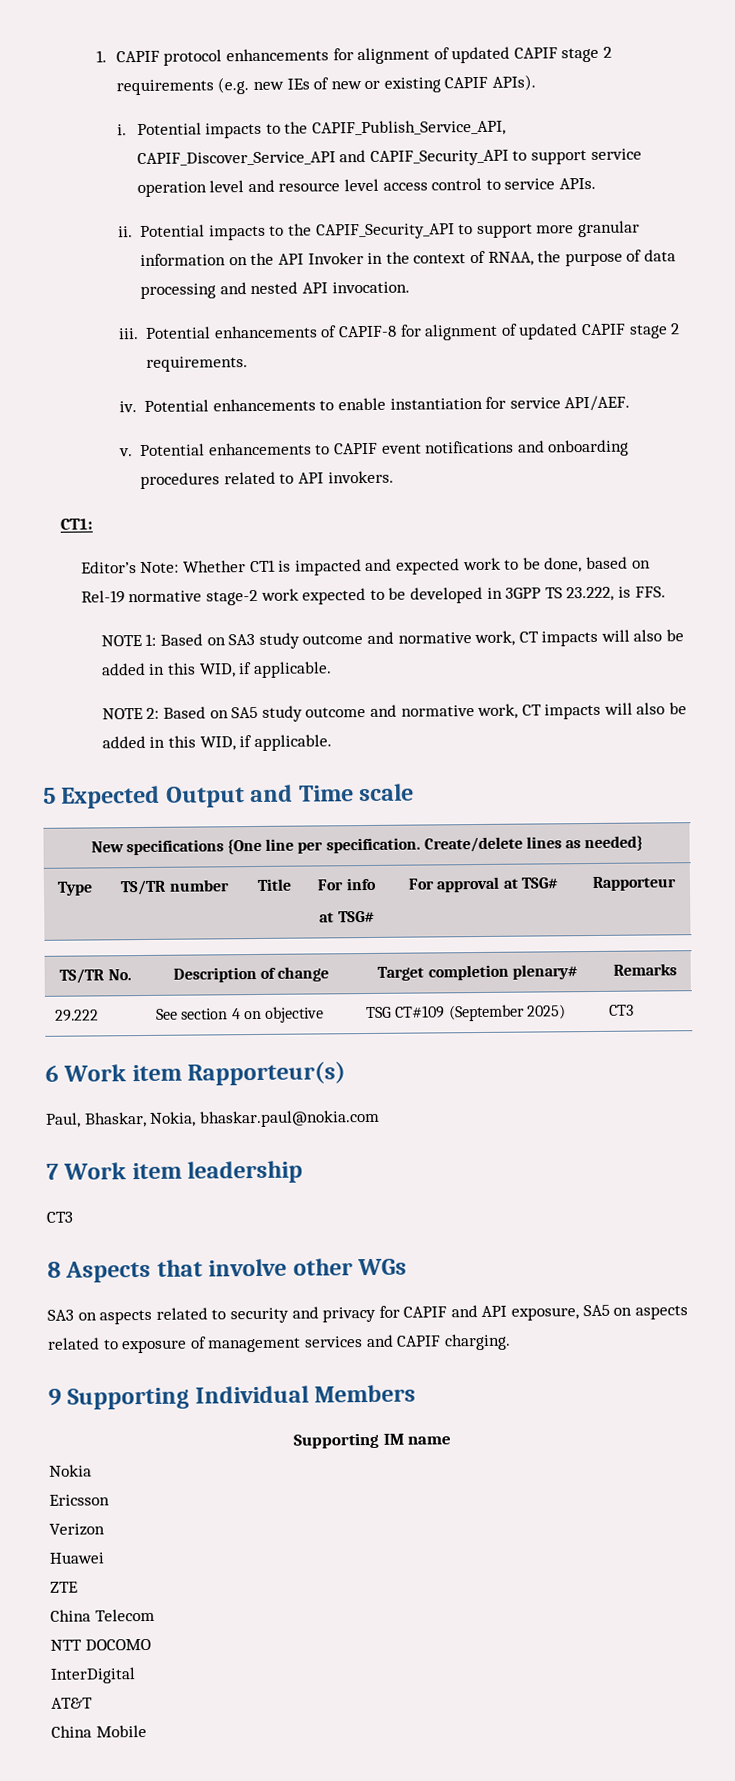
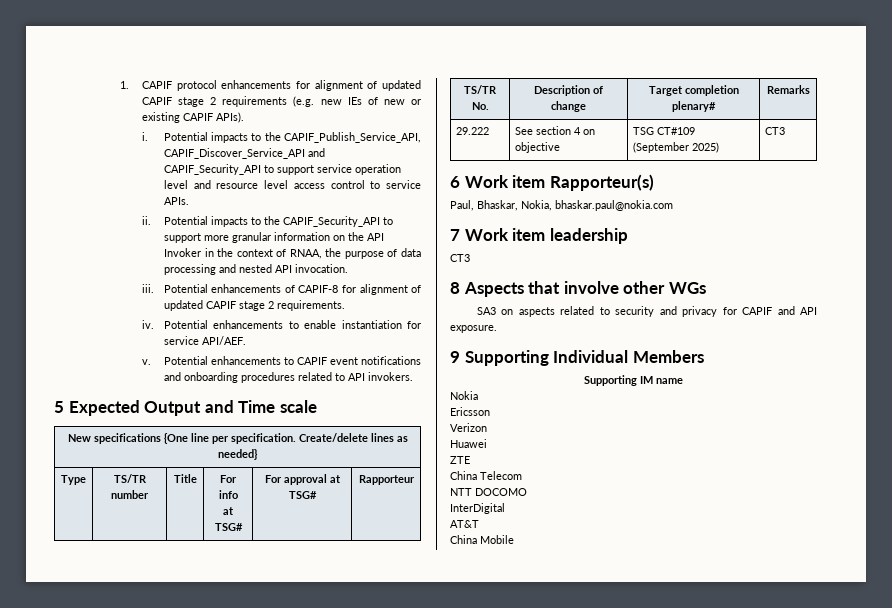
- CT1:
- Editor’s Note: Whether CT1 is impacted and expected work to be done, based on Rel-19 normative stage-2 work expected to be developed in 3GPP TS 23.222, is FFS.
- NOTE 1: Based on SA3 study outcome and normative work, CT impacts will also be added in this WID, if applicable.
- NOTE 2: Based on SA5 study outcome and normative work, CT impacts will also be added in this WID, if applicable.
- SA3 on aspects related to security and privacy for CAPIF and API exposure, SA5 on aspects related to exposure of management services and CAPIF charging.
+ SA3 on aspects related to security and privacy for CAPIF and API exposure.

